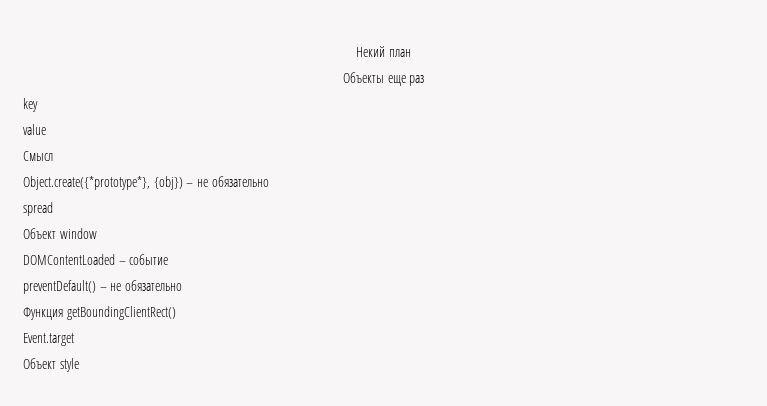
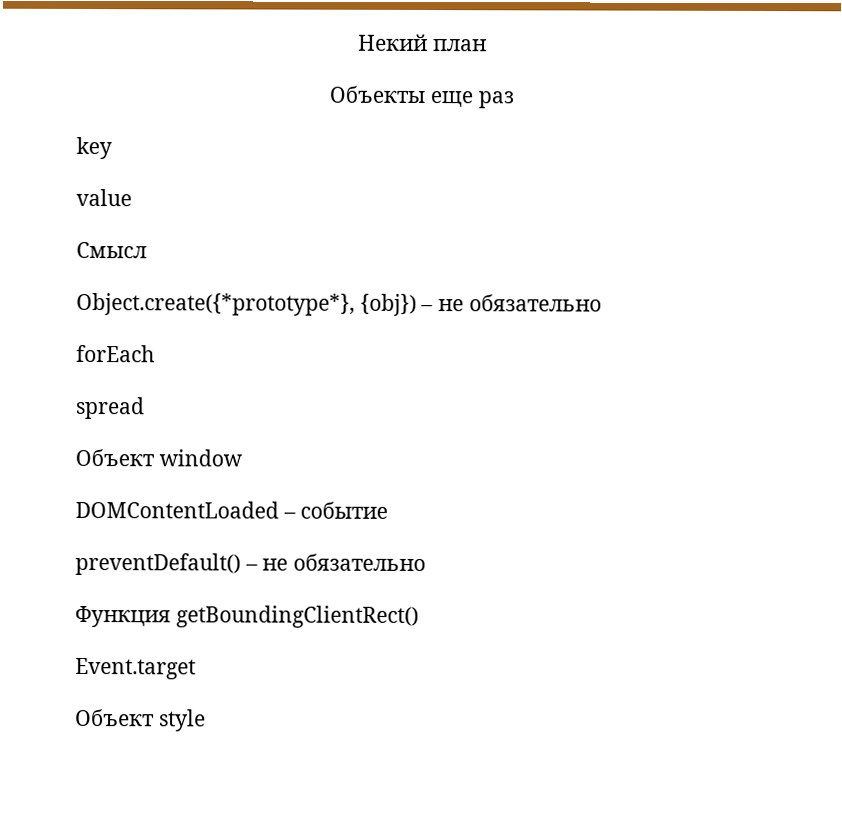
+ forEach

